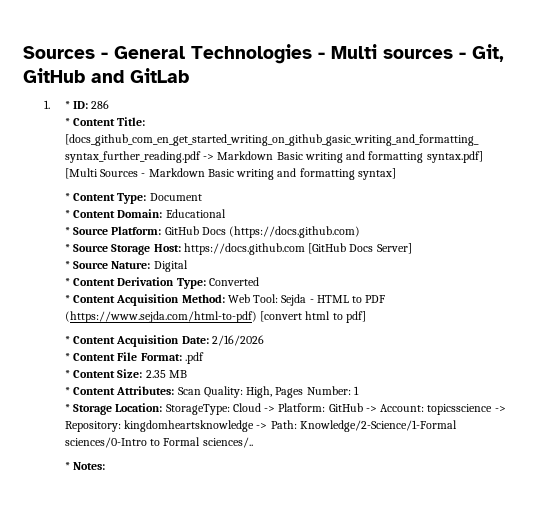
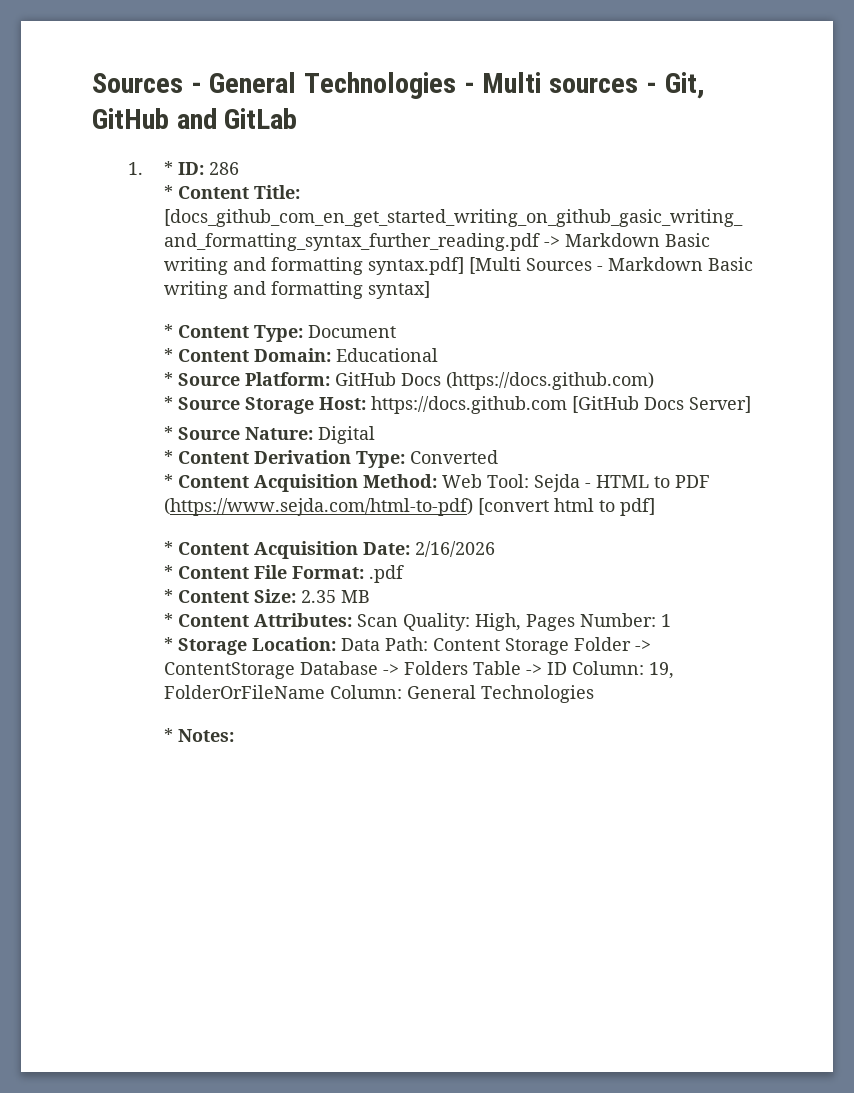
- * Storage Location: StorageType: Cloud -> Platform: GitHub -> Account: topicsscience -> Repository: kingdomheartsknowledge -> Path: Knowledge/2-Science/1-Formal sciences/0-Intro to Formal sciences/..
+ * Storage Location: Data Path: Content Storage Folder -> ContentStorage Database -> Folders Table -> ID Column: 19, FolderOrFileName Column: General Technologies

